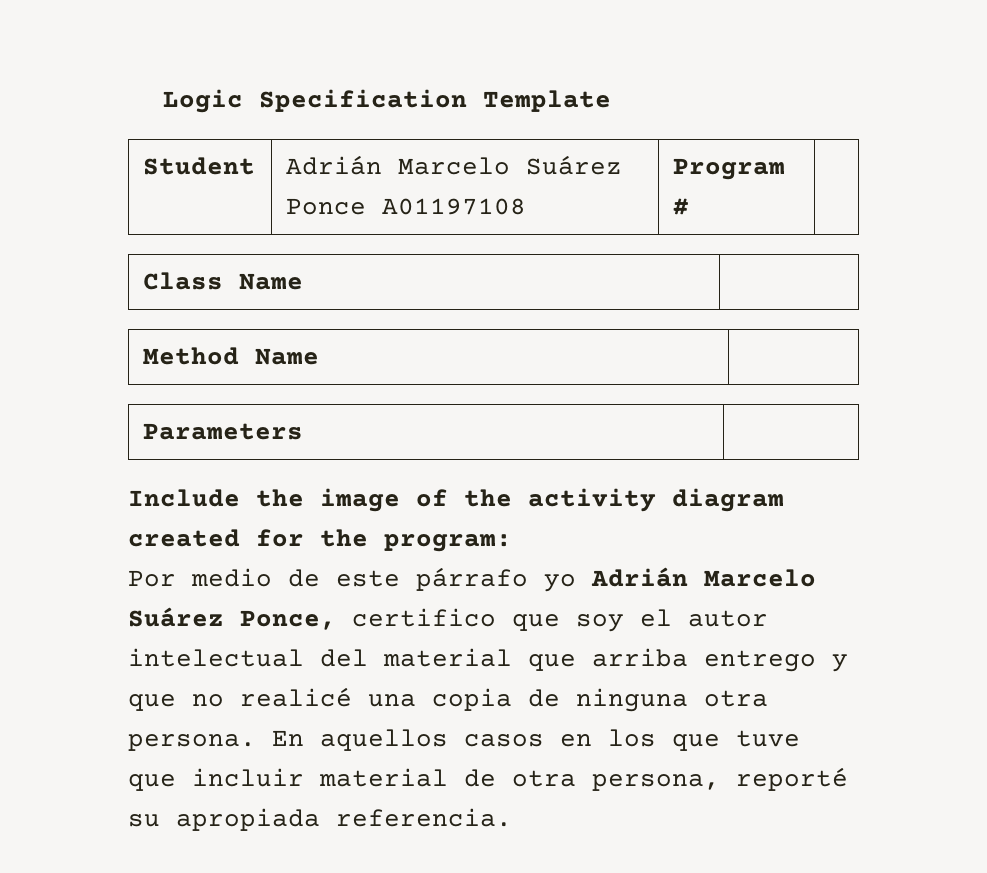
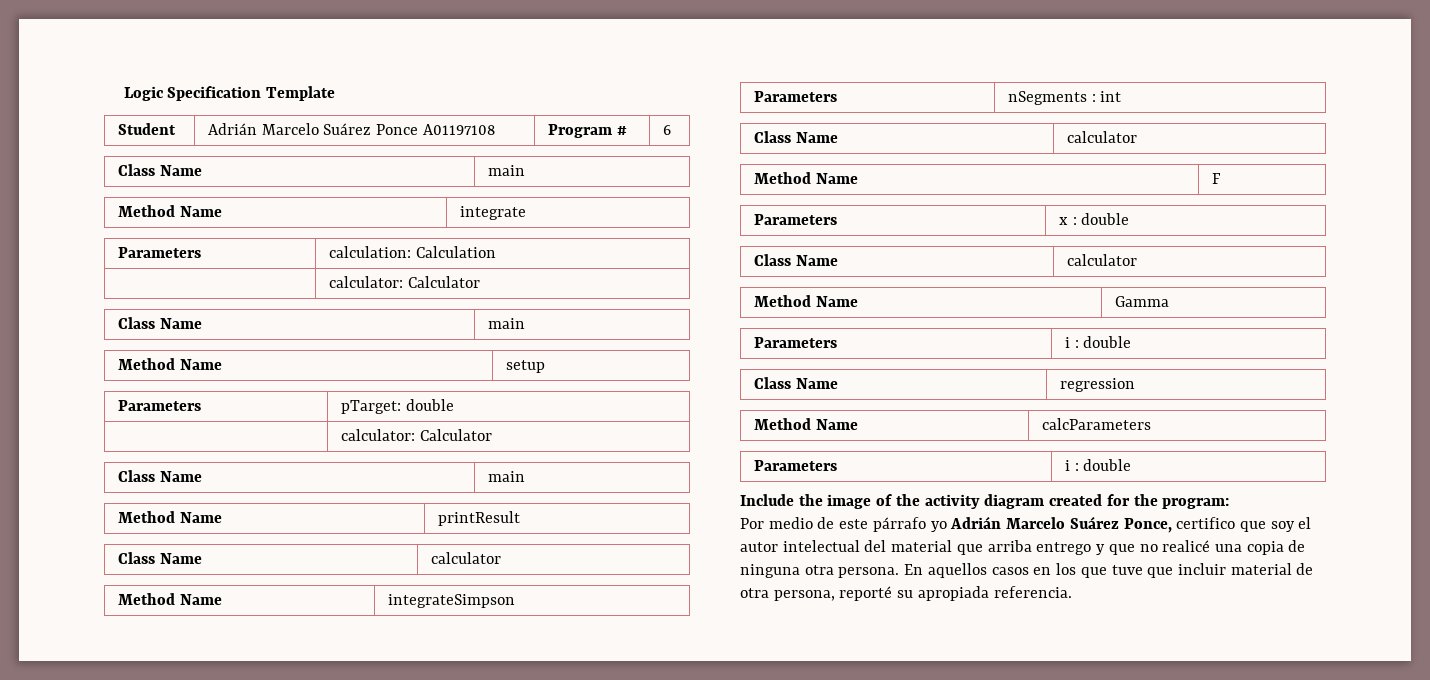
- Student | Adrián Marcelo Suárez Ponce A01197108 | Program # |
- Class Name |
- Method Name |
- Parameters |
+ Student | Adrián Marcelo Suárez Ponce A01197108 | Program # | 6
+ Class Name | main
+ Method Name | integrate
+ Parameters | calculation: Calculation
+ | calculator: Calculator
+ Class Name | main
+ Method Name | setup
+ Parameters | pTarget: double
+ | calculator: Calculator
+ Class Name | main
+ Method Name | printResult
+ Class Name | calculator
+ Method Name | integrateSimpson
+ Parameters | nSegments : int
+ Class Name | calculator
+ Method Name | F
+ Parameters | x : double
+ Class Name | calculator
+ Method Name | Gamma
+ Parameters | i : double
+ Class Name | regression
+ Method Name | calcParameters
+ Parameters | i : double

